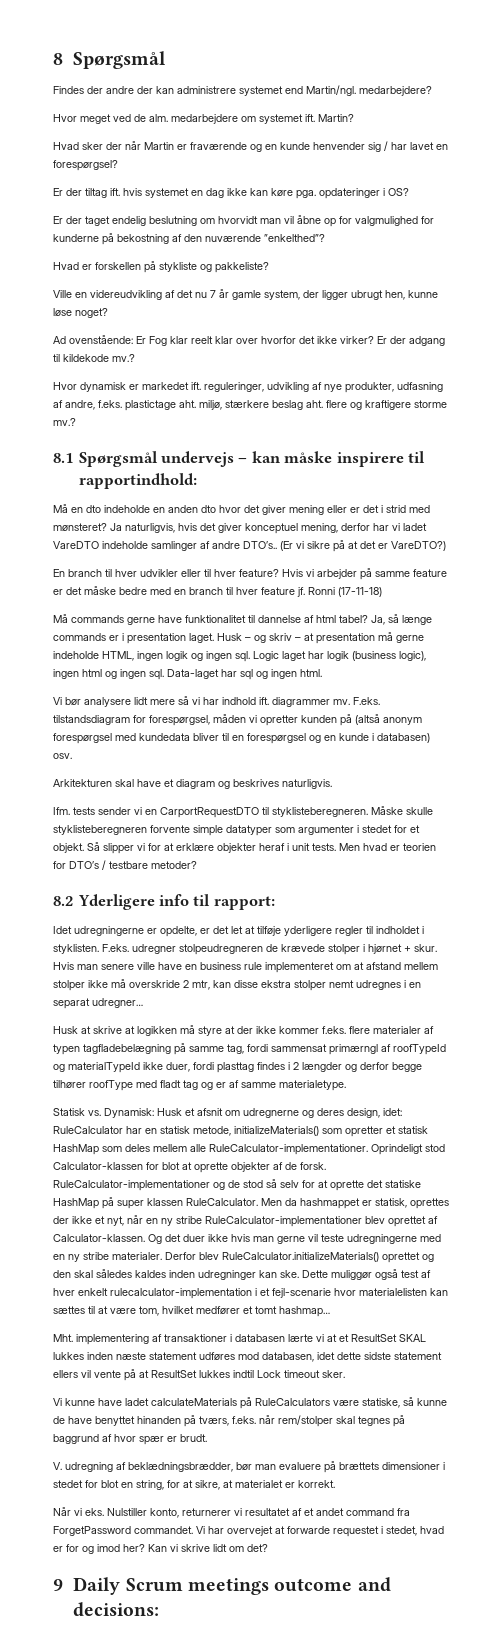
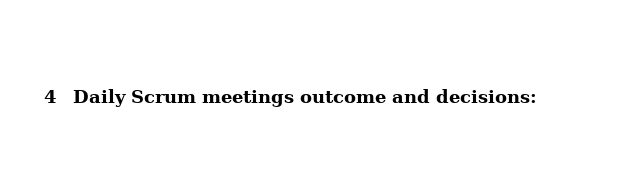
- 8 Spørgsmål
- Findes der andre der kan administrere systemet end Martin/ngl. medarbejdere?
- Hvor meget ved de alm. medarbejdere om systemet ift. Martin?
- Hvad sker der når Martin er fraværende og en kunde henvender sig / har lavet en forespørgsel?
- Er der tiltag ift. hvis systemet en dag ikke kan køre pga. opdateringer i OS?
- Er der taget endelig beslutning om hvorvidt man vil åbne op for valgmulighed for kunderne på bekostning af den nuværende ”enkelthed”?
- Hvad er forskellen på stykliste og pakkeliste?
- Ville en videreudvikling af det nu 7 år gamle system, der ligger ubrugt hen, kunne løse noget?
- Ad ovenstående: Er Fog klar reelt klar over hvorfor det ikke virker? Er der adgang til kildekode mv.?
- Hvor dynamisk er markedet ift. reguleringer, udvikling af nye produkter, udfasning af andre, f.eks. plastictage aht. miljø, stærkere beslag aht. flere og kraftigere storme mv.?
- 8.1 Spørgsmål undervejs – kan måske inspirere til rapportindhold:
- Må en dto indeholde en anden dto hvor det giver mening eller er det i strid med mønsteret? Ja naturligvis, hvis det giver konceptuel mening, derfor har vi ladet VareDTO indeholde samlinger af andre DTO’s.. (Er vi sikre på at det er VareDTO?)
- En branch til hver udvikler eller til hver feature? Hvis vi arbejder på samme feature er det måske bedre med en branch til hver feature jf. Ronni (17-11-18)
- Må commands gerne have funktionalitet til dannelse af html tabel? Ja, så længe commands er i presentation laget. Husk – og skriv – at presentation må gerne indeholde HTML, ingen logik og ingen sql. Logic laget har logik (business logic), ingen html og ingen sql. Data-laget har sql og ingen html.
- Vi bør analysere lidt mere så vi har indhold ift. diagrammer mv. F.eks. tilstandsdiagram for forespørgsel, måden vi opretter kunden på (altså anonym forespørgsel med kundedata bliver til en forespørgsel og en kunde i databasen) osv.
- Arkitekturen skal have et diagram og beskrives naturligvis.
- Ifm. tests sender vi en CarportRequestDTO til styklisteberegneren. Måske skulle styklisteberegneren forvente simple datatyper som argumenter i stedet for et objekt. Så slipper vi for at erklære objekter heraf i unit tests. Men hvad er teorien for DTO’s / testbare metoder?
- 8.2 Yderligere info til rapport:
- Idet udregningerne er opdelte, er det let at tilføje yderligere regler til indholdet i styklisten. F.eks. udregner stolpeudregneren de krævede stolper i hjørnet + skur. Hvis man senere ville have en business rule implementeret om at afstand mellem stolper ikke må overskride 2 mtr, kan disse ekstra stolper nemt udregnes i en separat udregner…
- Husk at skrive at logikken må styre at der ikke kommer f.eks. flere materialer af typen tagfladebelægning på samme tag, fordi sammensat primærngl af roofTypeId og materialTypeId ikke duer, fordi plasttag findes i 2 længder og derfor begge tilhører roofType med fladt tag og er af samme materialetype.
- Statisk vs. Dynamisk: Husk et afsnit om udregnerne og deres design, idet: RuleCalculator har en statisk metode, initializeMaterials() som opretter et statisk HashMap som deles mellem alle RuleCalculator-implementationer. Oprindeligt stod Calculator-klassen for blot at oprette objekter af de forsk. RuleCalculator-implementationer og de stod så selv for at oprette det statiske HashMap på super klassen RuleCalculator. Men da hashmappet er statisk, oprettes der ikke et nyt, når en ny stribe RuleCalculator-implementationer blev oprettet af Calculator-klassen. Og det duer ikke hvis man gerne vil teste udregningerne med en ny stribe materialer. Derfor blev RuleCalculator.initializeMaterials() oprettet og den skal således kaldes inden udregninger kan ske. Dette muliggør også test af hver enkelt rulecalculator-implementation i et fejl-scenarie hvor materialelisten kan sættes til at være tom, hvilket medfører et tomt hashmap…
- Mht. implementering af transaktioner i databasen lærte vi at et ResultSet SKAL lukkes inden næste statement udføres mod databasen, idet dette sidste statement ellers vil vente på at ResultSet lukkes indtil Lock timeout sker.
- Vi kunne have ladet calculateMaterials på RuleCalculators være statiske, så kunne de have benyttet hinanden på tværs, f.eks. når rem/stolper skal tegnes på baggrund af hvor spær er brudt.
- V. udregning af beklædningsbrædder, bør man evaluere på brættets dimensioner i stedet for blot en string, for at sikre, at materialet er korrekt.
- Når vi eks. Nulstiller konto, returnerer vi resultatet af et andet command fra ForgetPassword commandet. Vi har overvejet at forwarde requestet i stedet, hvad er for og imod her? Kan vi skrive lidt om det?
- 9 Daily Scrum meetings outcome and decisions:
+ 4 Daily Scrum meetings outcome and decisions:

